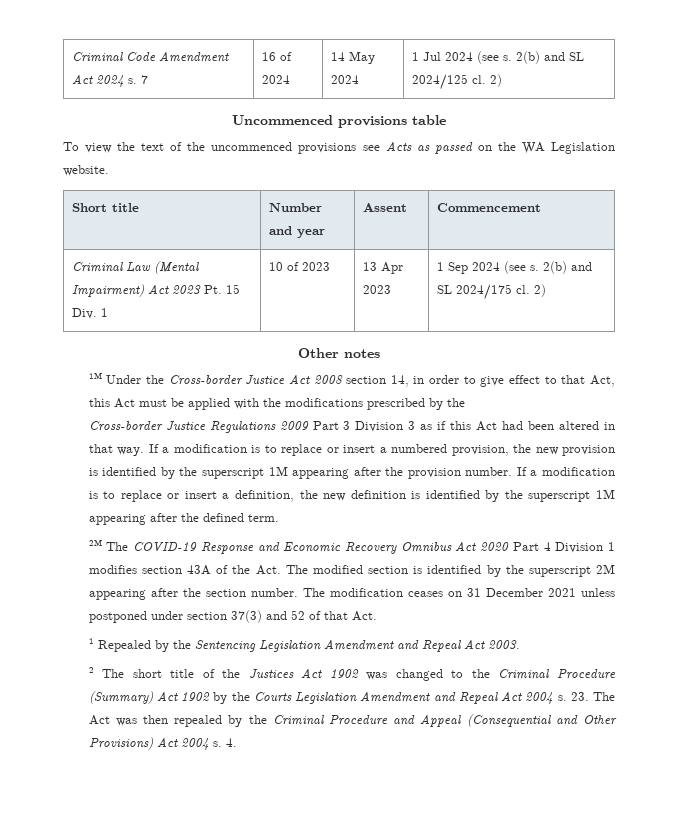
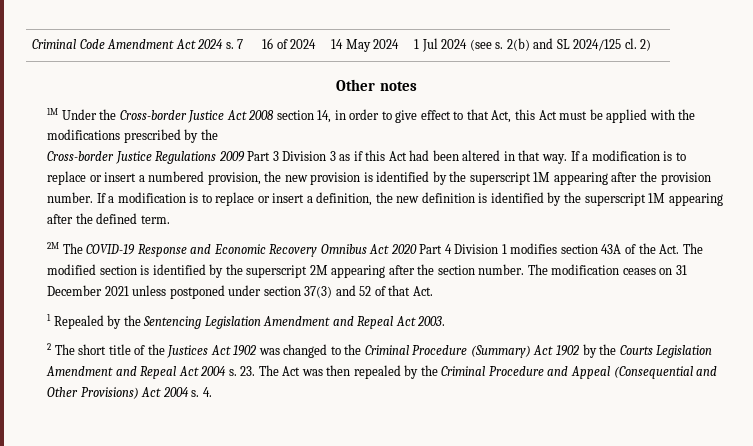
- Uncommenced provisions table
- To view the text of the uncommenced provisions see Acts as passed on the WA Legislation website.
- Short title | Number and year | Assent | Commencement
- Criminal Law (Mental Impairment) Act 2023 Pt. 15 Div. 1 | 10 of 2023 | 13 Apr 2023 | 1 Sep 2024 (see s. 2(b) and SL 2024/175 cl. 2)

